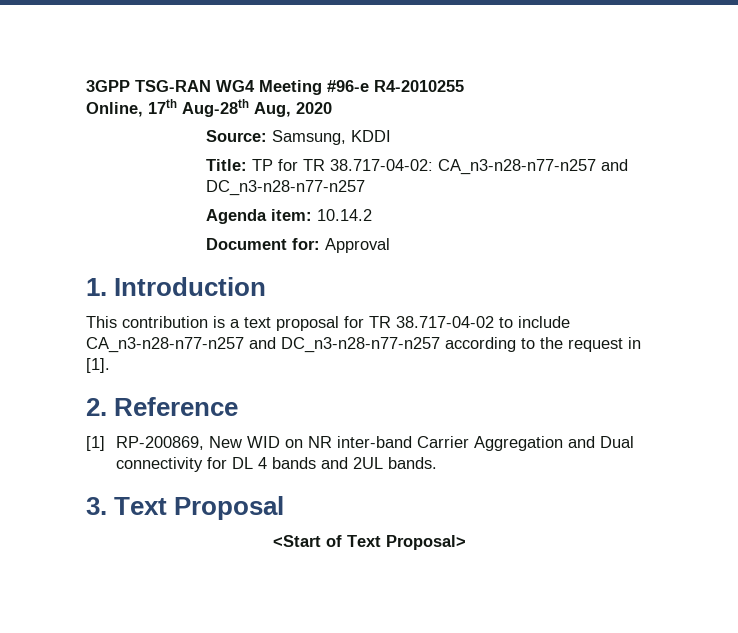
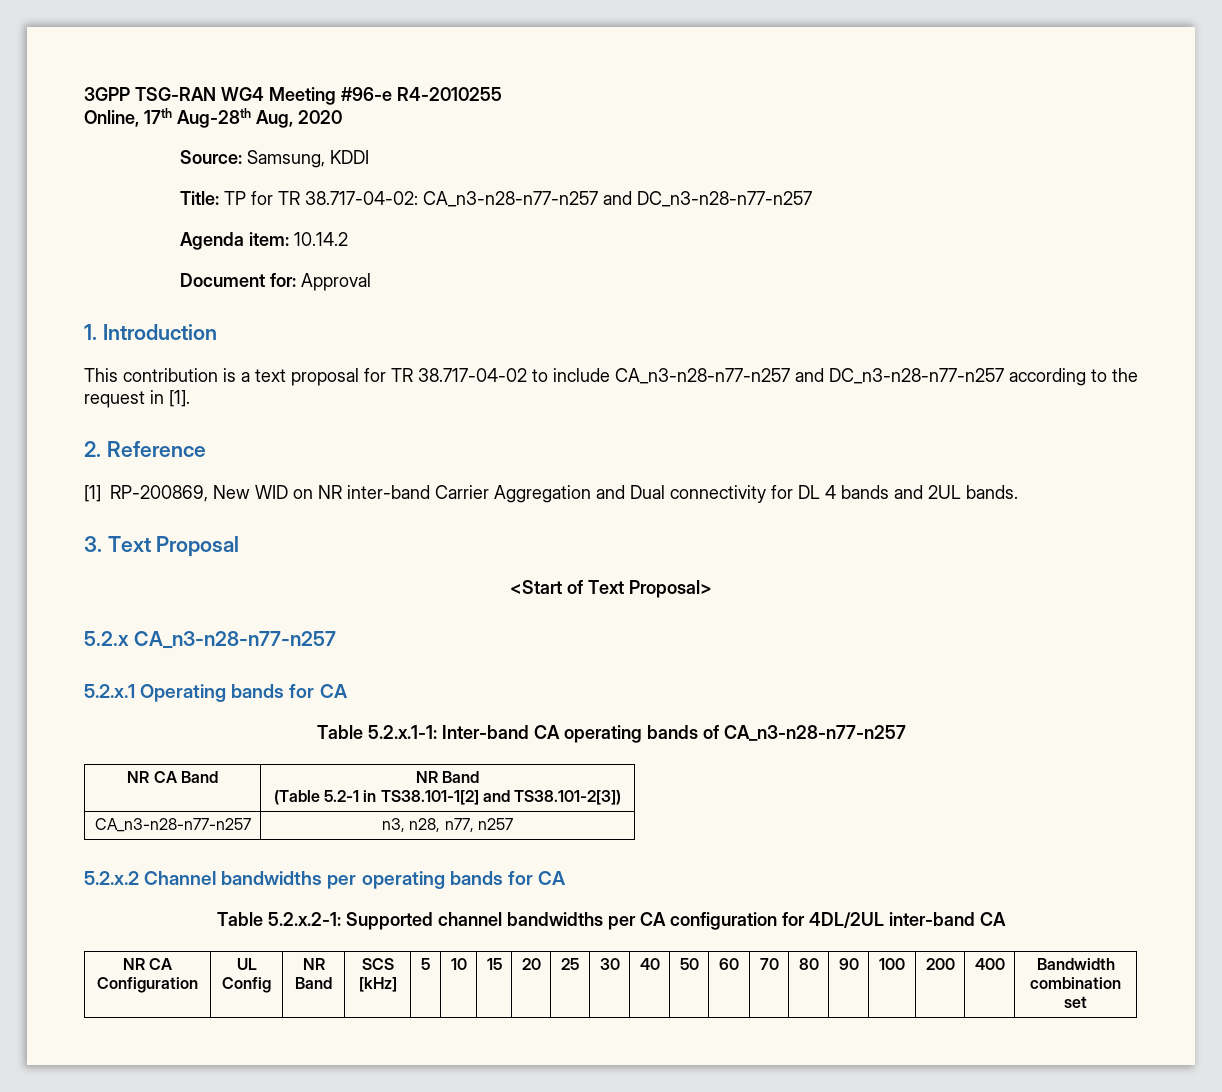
+ 5.2.x CA_n3-n28-n77-n257
+ 5.2.x.1 Operating bands for CA
+ Table 5.2.x.1-1: Inter-band CA operating bands of CA_n3-n28-n77-n257
+ NR CA Band | NR Band
+ (Table 5.2-1 in TS38.101-1[2] and TS38.101-2[3])
+ CA_n3-n28-n77-n257 | n3, n28, n77, n257
+ 5.2.x.2 Channel bandwidths per operating bands for CA
+ Table 5.2.x.2-1: Supported channel bandwidths per CA configuration for 4DL/2UL inter-band CA
+ NR CA Configuration | UL Config | NR Band | SCS [kHz] | 5 | 10 | 15 | 20 | 25 | 30 | 40 | 50 | 60 | 70 | 80 | 90 | 100 | 200 | 400 | Bandwidth combination set

